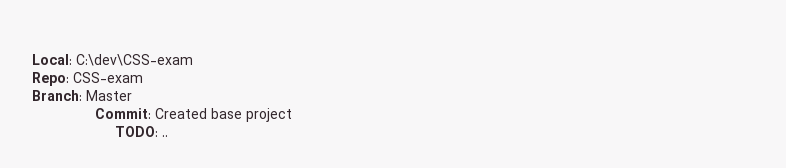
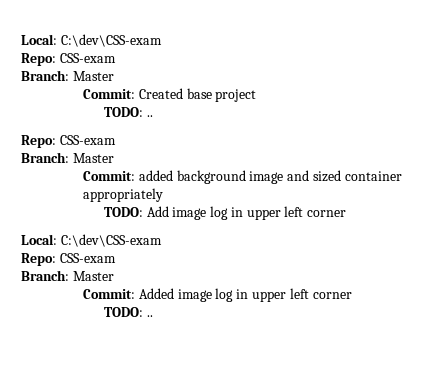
  Commit: Created base project
+ TODO: ..
+ Repo: CSS-exam
+ Branch: Master
+ Commit: added background image and sized container appropriately
+ TODO: Add image log in upper left corner
+ Local: C:\dev\CSS-exam
+ Repo: CSS-exam
+ Branch: Master
+ Commit: Added image log in upper left corner

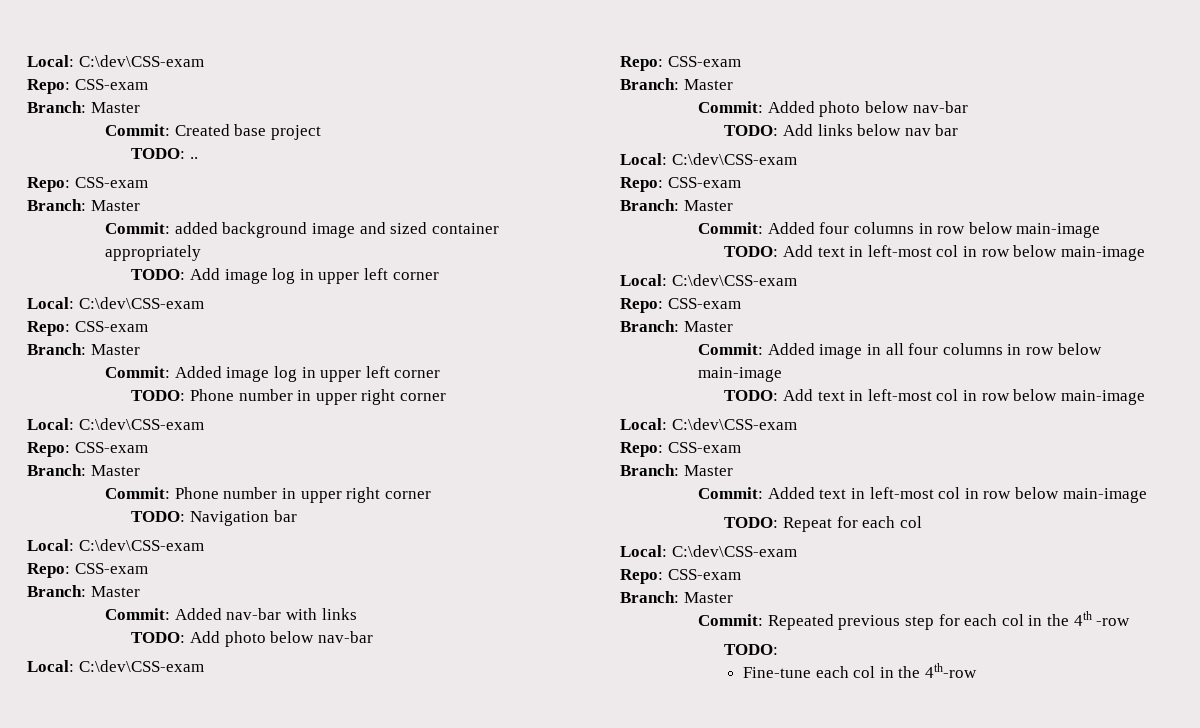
  Commit: Added image log in upper left corner
- TODO: ..
+ TODO: Phone number in upper right corner
+ Local: C:\dev\CSS-exam
+ Repo: CSS-exam
+ Branch: Master
+ Commit: Phone number in upper right corner
+ TODO: Navigation bar
+ Local: C:\dev\CSS-exam
+ Repo: CSS-exam
+ Branch: Master
+ Commit: Added nav-bar with links
+ TODO: Add photo below nav-bar
+ Local: C:\dev\CSS-exam
+ Repo: CSS-exam
+ Branch: Master
+ Commit: Added photo below nav-bar
+ TODO: Add links below nav bar
+ Local: C:\dev\CSS-exam
+ Repo: CSS-exam
+ Branch: Master
+ Commit: Added four columns in row below main-image
+ TODO: Add text in left-most col in row below main-image
+ Local: C:\dev\CSS-exam
+ Repo: CSS-exam
+ Branch: Master
+ Commit: Added image in all four columns in row below main-image
+ TODO: Add text in left-most col in row below main-image
+ Local: C:\dev\CSS-exam
+ Repo: CSS-exam
+ Branch: Master
+ Commit: Added text in left-most col in row below main-image
+ TODO: Repeat for each col
+ Local: C:\dev\CSS-exam
+ Repo: CSS-exam
+ Branch: Master
+ Commit: Repeated previous step for each col in the 4th -row
+ TODO:
+ Fine-tune each col in the 4th-row

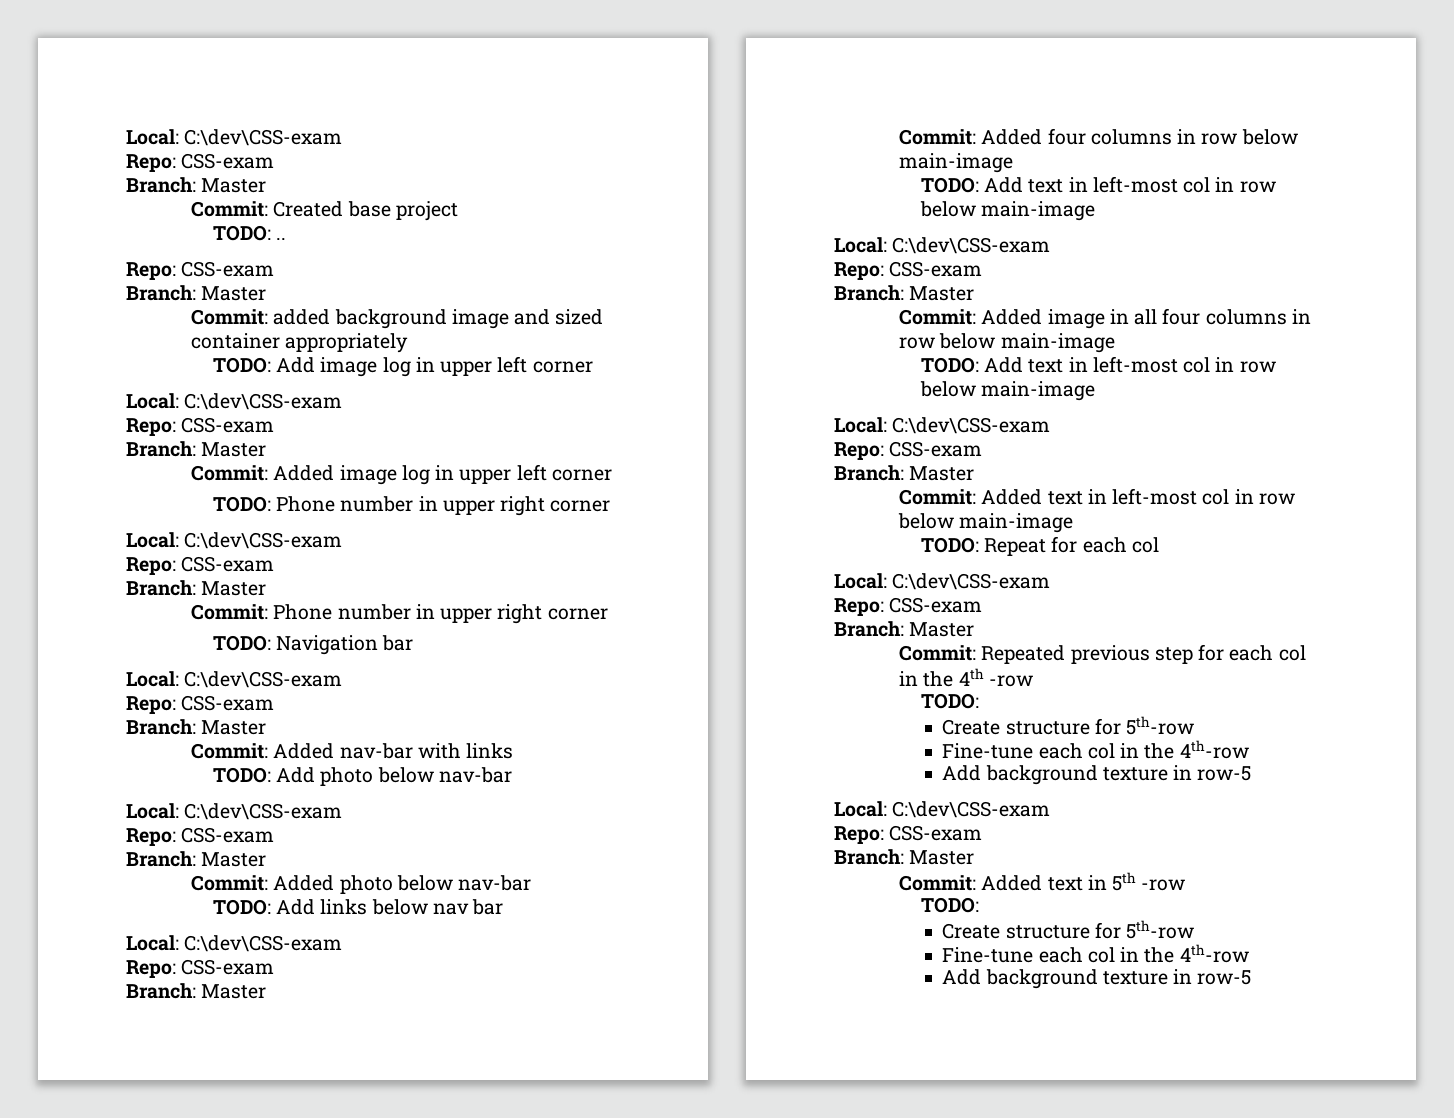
  Commit: Repeated previous step for each col in the 4th -row
  TODO:
+ Create structure for 5th-row
  Fine-tune each col in the 4th-row
+ Add background texture in row-5
+ Local: C:\dev\CSS-exam
+ Repo: CSS-exam
+ Branch: Master
+ Commit: Added text in 5th -row
+ TODO:
+ Create structure for 5th-row
+ Fine-tune each col in the 4th-row
+ Add background texture in row-5

